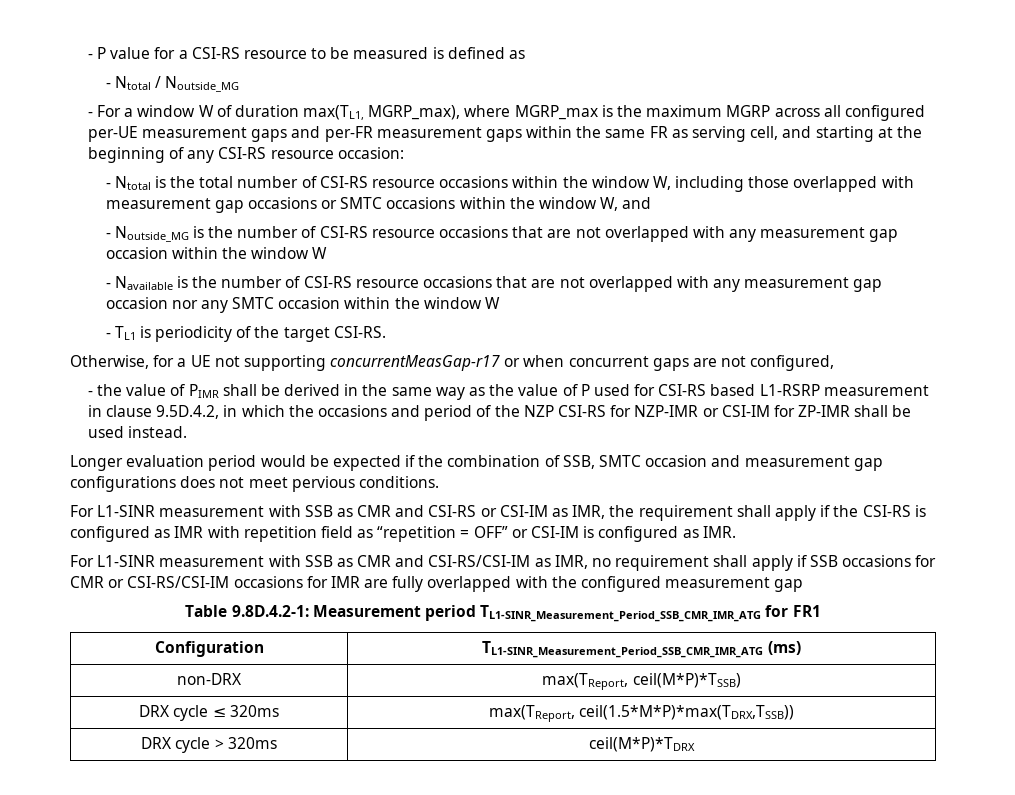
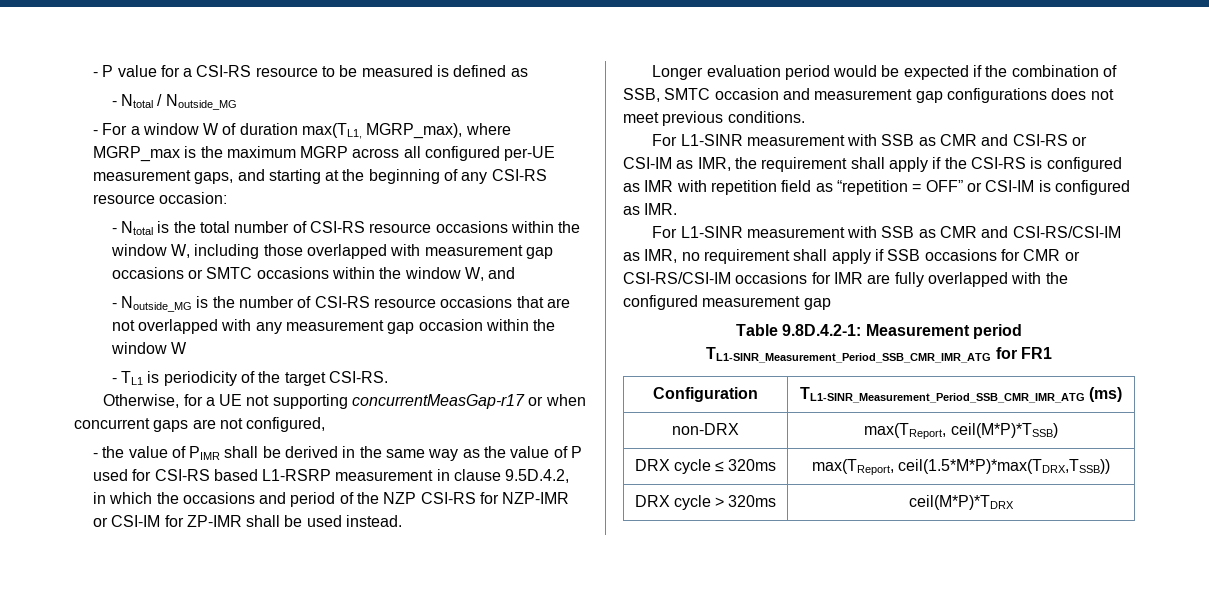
- - For a window W of duration max(TL1, MGRP_max), where MGRP_max is the maximum MGRP across all configured per-UE measurement gaps and per-FR measurement gaps within the same FR as serving cell, and starting at the beginning of any CSI-RS resource occasion:
+ - For a window W of duration max(TL1, MGRP_max), where MGRP_max is the maximum MGRP across all configured per-UE measurement gaps, and starting at the beginning of any CSI-RS resource occasion:
- - Navailable is the number of CSI-RS resource occasions that are not overlapped with any measurement gap occasion nor any SMTC occasion within the window W
- Longer evaluation period would be expected if the combination of SSB, SMTC occasion and measurement gap configurations does not meet pervious conditions.
+ Longer evaluation period would be expected if the combination of SSB, SMTC occasion and measurement gap configurations does not meet previous conditions.

